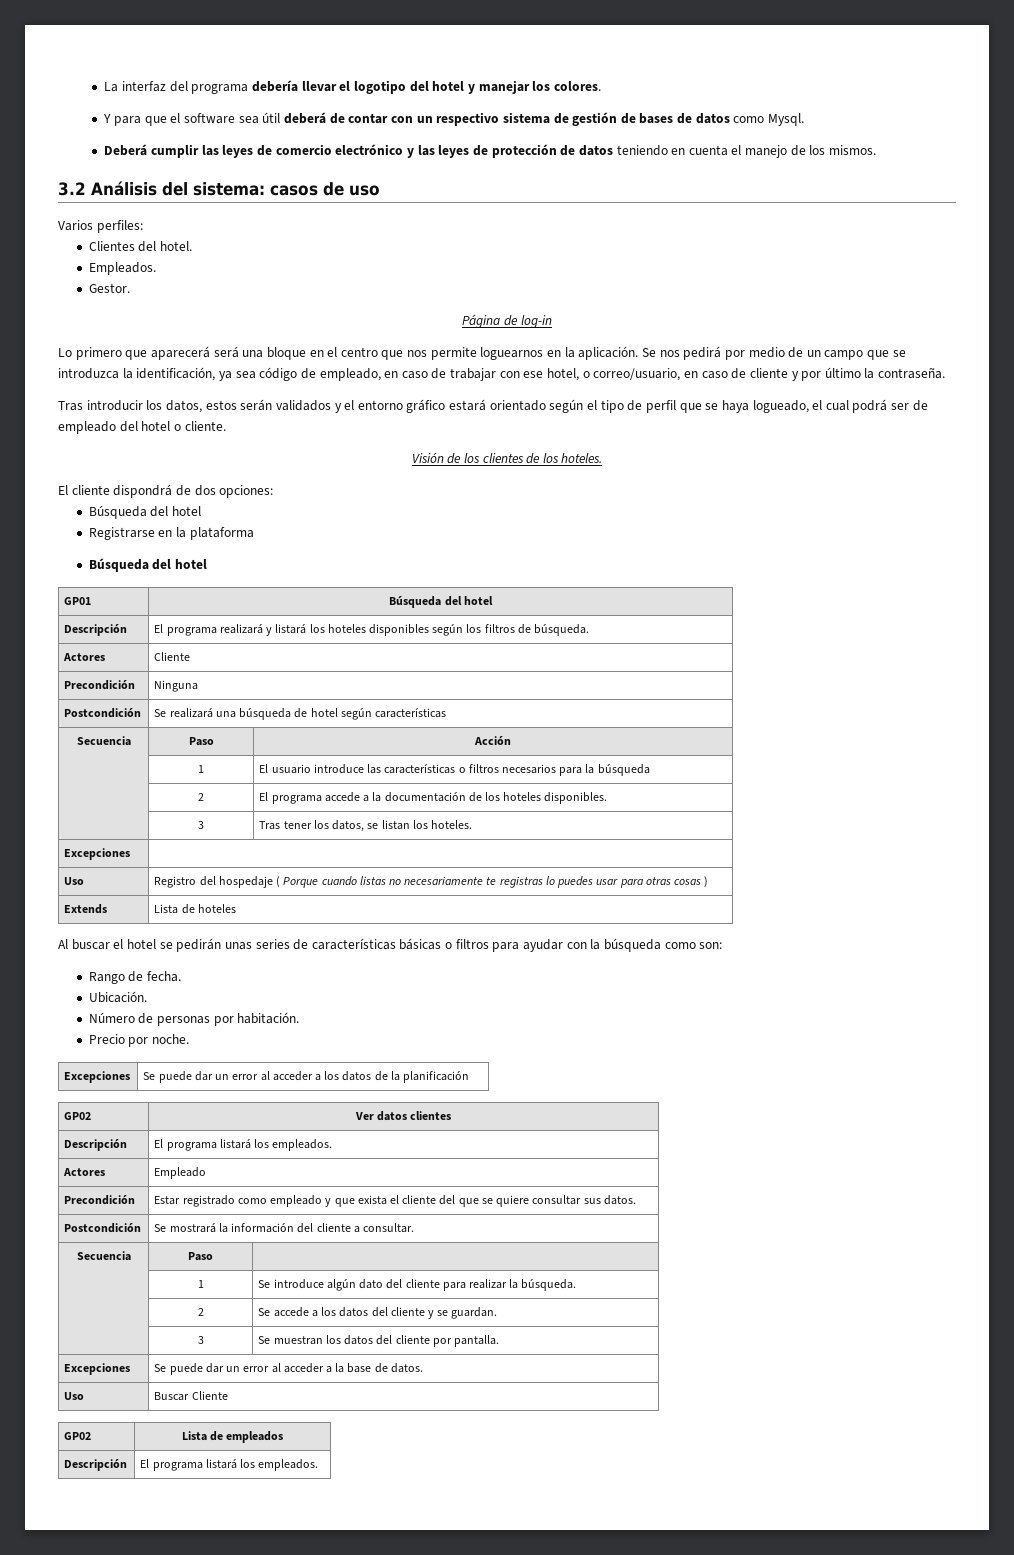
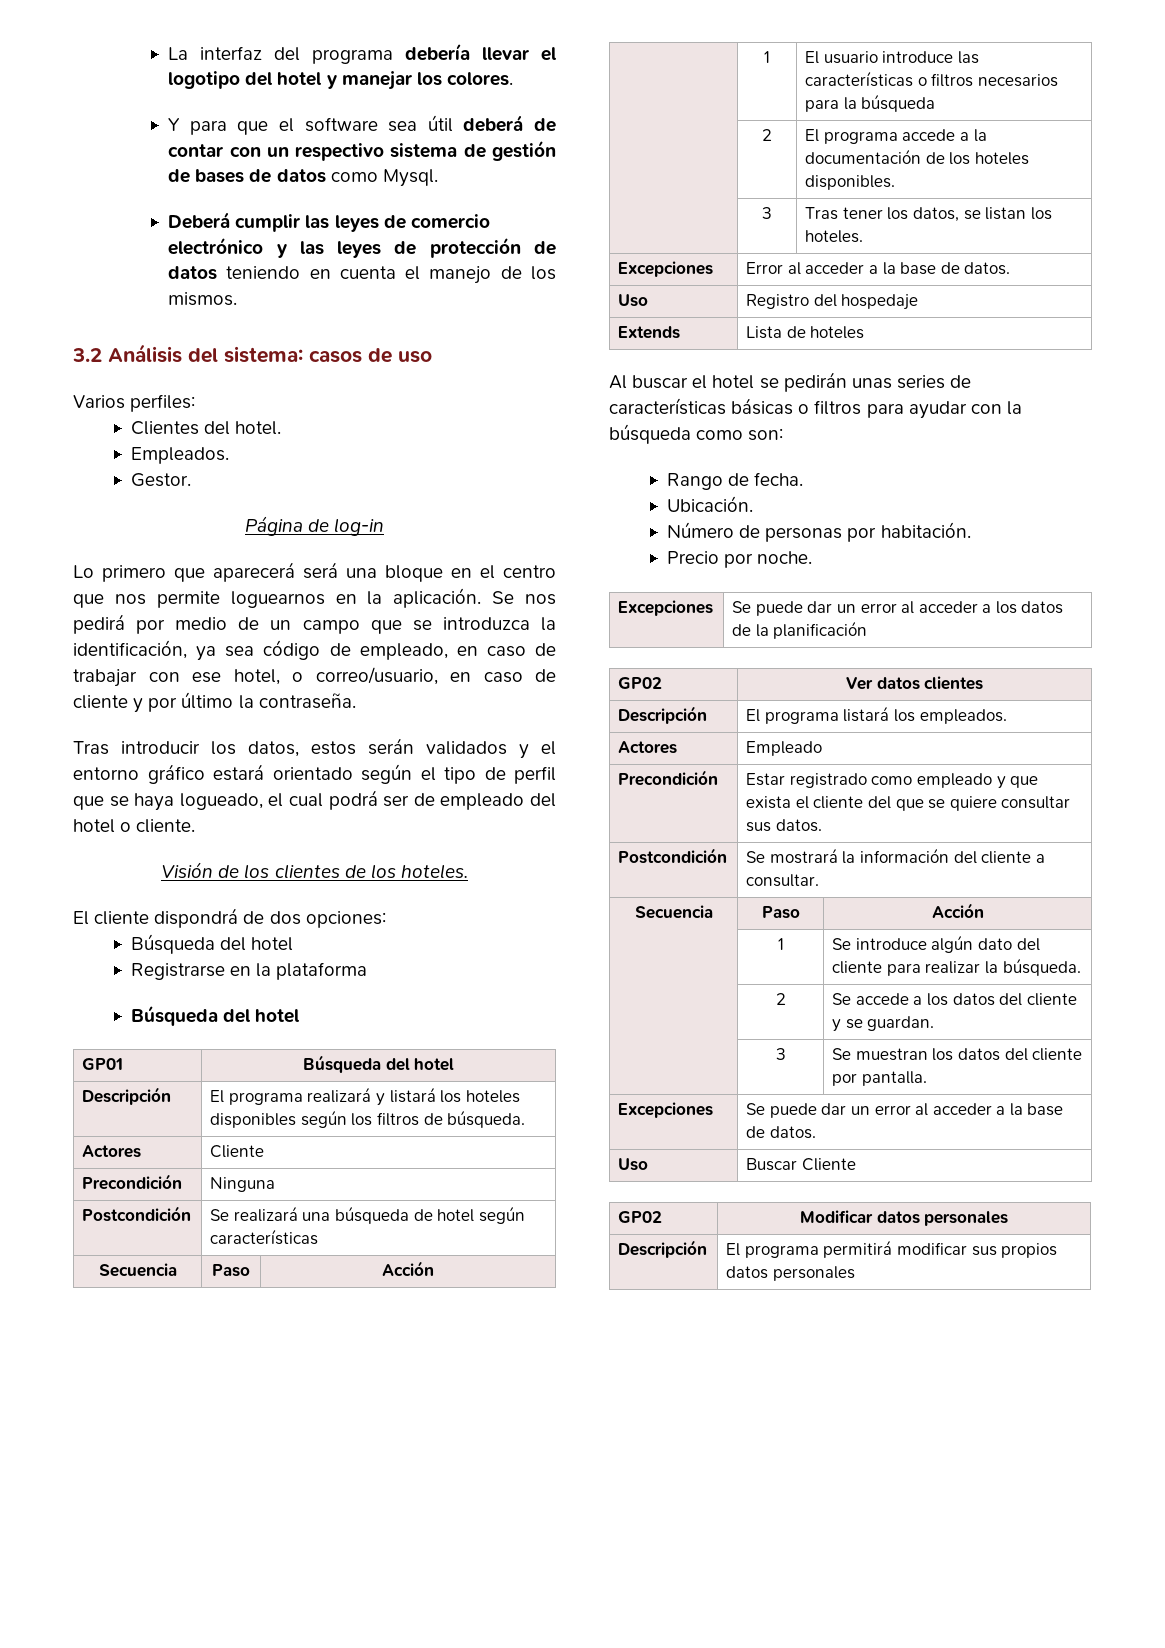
  | 3 | Tras tener los datos, se listan los hoteles.
- Excepciones |
- Uso | Registro del hospedaje ( Porque cuando listas no necesariamente te registras lo puedes usar para otras cosas )
+ Excepciones | Error al acceder a la base de datos.
+ Uso | Registro del hospedaje
  Postcondición | Se mostrará la información del cliente a consultar.
- Secuencia | Paso |
+ Secuencia | Paso | Acción
- GP02 | Lista de empleados
- Descripción | El programa listará los empleados.
+ GP02 | Modificar datos personales
+ Descripción | El programa permitirá modificar sus propios datos personales

